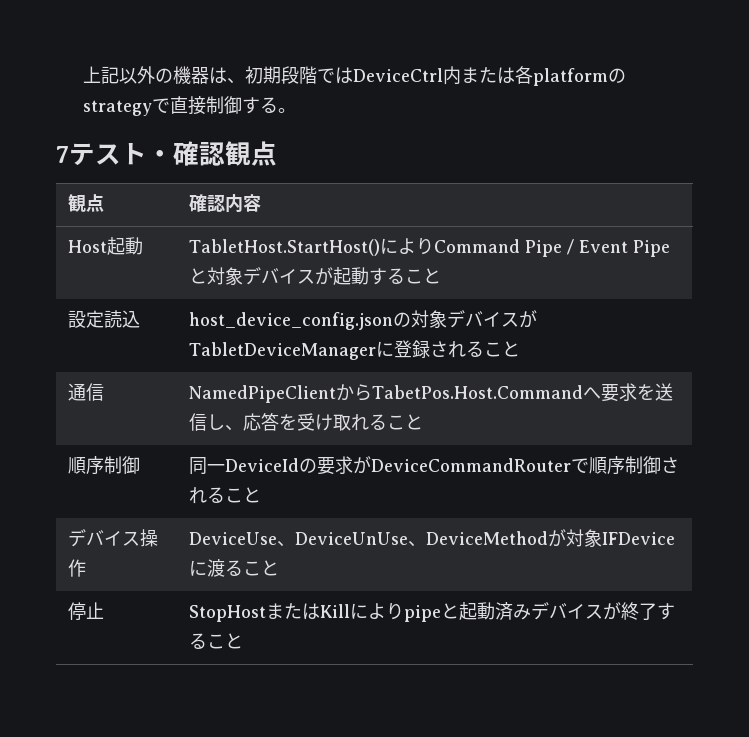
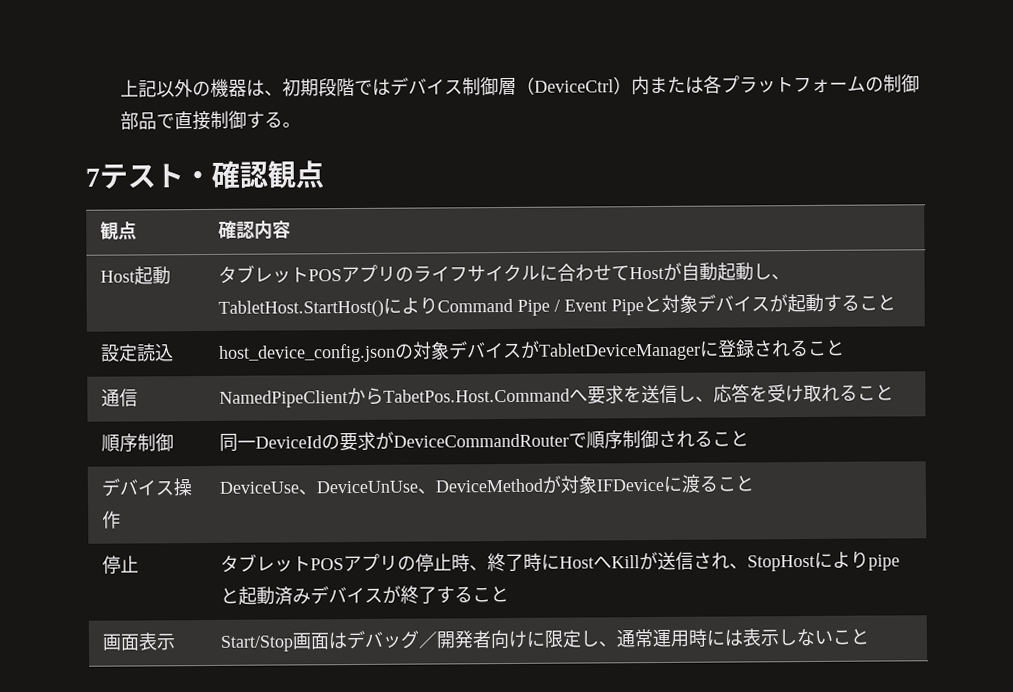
- 上記以外の機器は、初期段階ではDeviceCtrl内または各platformのstrategyで直接制御する。
+ 上記以外の機器は、初期段階ではデバイス制御層（DeviceCtrl）内または各プラットフォームの制御部品で直接制御する。
- Host起動 | TabletHost.StartHost()によりCommand Pipe / Event Pipeと対象デバイスが起動すること
+ Host起動 | タブレットPOSアプリのライフサイクルに合わせてHostが自動起動し、TabletHost.StartHost()によりCommand Pipe / Event Pipeと対象デバイスが起動すること
- 停止 | StopHostまたはKillによりpipeと起動済みデバイスが終了すること
+ 停止 | タブレットPOSアプリの停止時、終了時にHostへKillが送信され、StopHostによりpipeと起動済みデバイスが終了すること
+ 画面表示 | Start/Stop画面はデバッグ／開発者向けに限定し、通常運用時には表示しないこと

